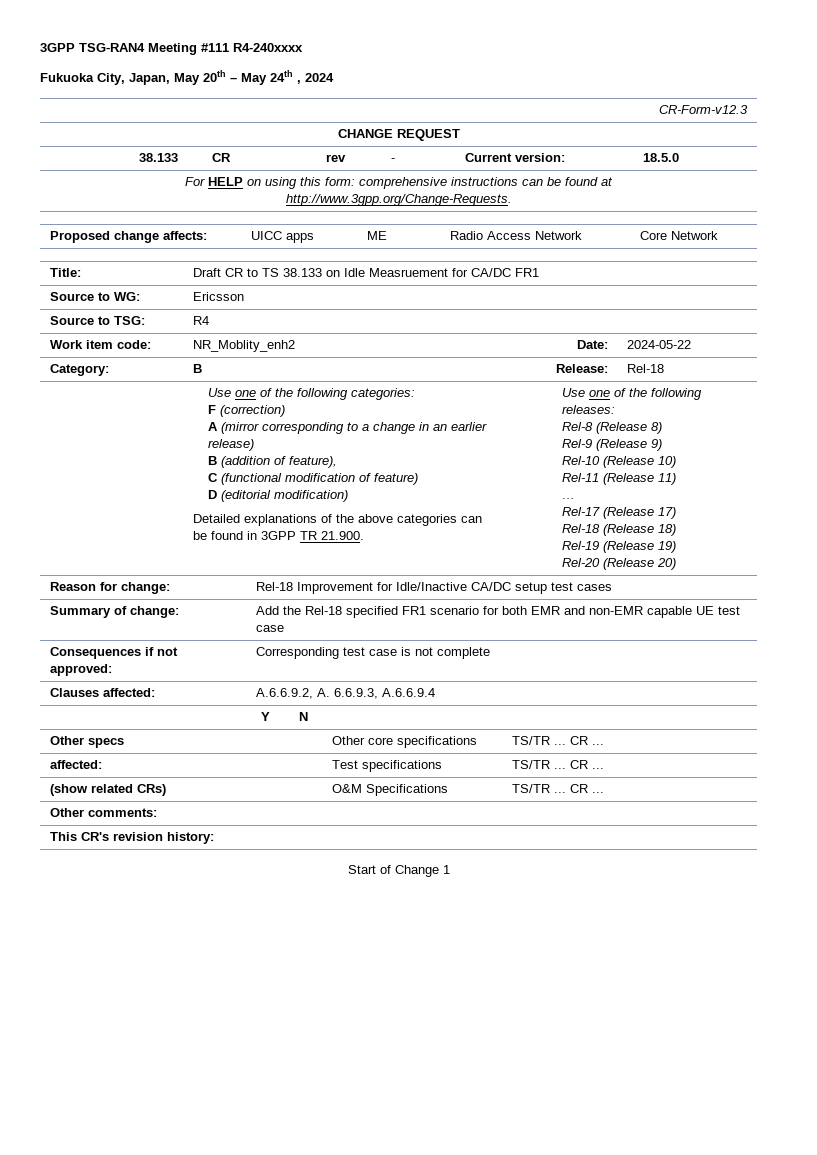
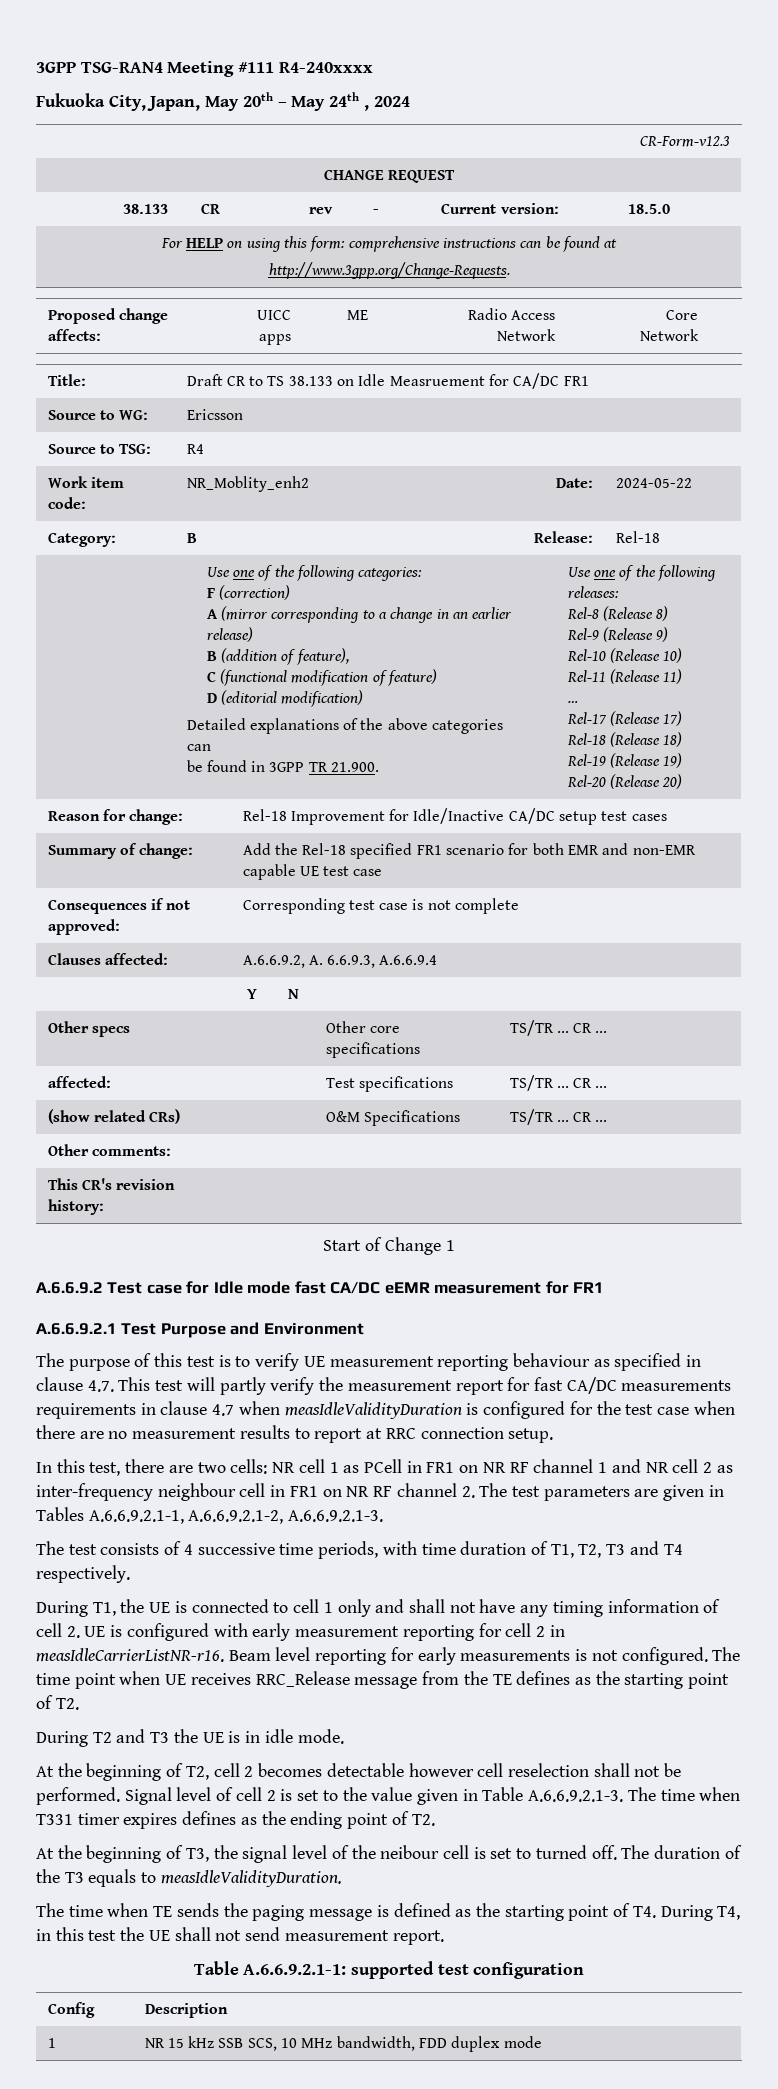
+ A.6.6.9.2 Test case for Idle mode fast CA/DC eEMR measurement for FR1
+ A.6.6.9.2.1 Test Purpose and Environment
+ The purpose of this test is to verify UE measurement reporting behaviour as specified in clause 4.7. This test will partly verify the measurement report for fast CA/DC measurements requirements in clause 4.7 when measIdleValidityDuration is configured for the test case when there are no measurement results to report at RRC connection setup.
+ In this test, there are two cells: NR cell 1 as PCell in FR1 on NR RF channel 1 and NR cell 2 as inter-frequency neighbour cell in FR1 on NR RF channel 2. The test parameters are given in Tables A.6.6.9.2.1-1, A.6.6.9.2.1-2, A.6.6.9.2.1-3.
+ The test consists of 4 successive time periods, with time duration of T1, T2, T3 and T4 respectively.
+ During T1, the UE is connected to cell 1 only and shall not have any timing information of cell 2. UE is configured with early measurement reporting for cell 2 in measIdleCarrierListNR-r16. Beam level reporting for early measurements is not configured. The time point when UE receives RRC_Release message from the TE defines as the starting point of T2.
+ During T2 and T3 the UE is in idle mode.
+ At the beginning of T2, cell 2 becomes detectable however cell reselection shall not be performed. Signal level of cell 2 is set to the value given in Table A.6.6.9.2.1-3. The time when T331 timer expires defines as the ending point of T2.
+ At the beginning of T3, the signal level of the neibour cell is set to turned off. The duration of the T3 equals to measIdleValidityDuration.
+ The time when TE sends the paging message is defined as the starting point of T4. During T4, in this test the UE shall not send measurement report.
+ Table A.6.6.9.2.1-1: supported test configuration
+ Config | Description
+ 1 | NR 15 kHz SSB SCS, 10 MHz bandwidth, FDD duplex mode

